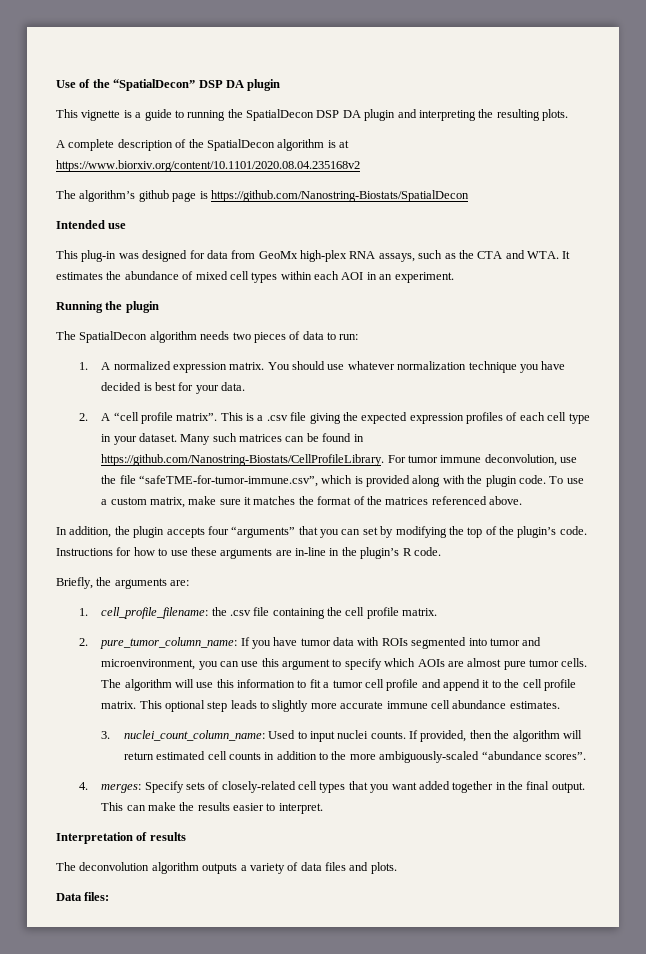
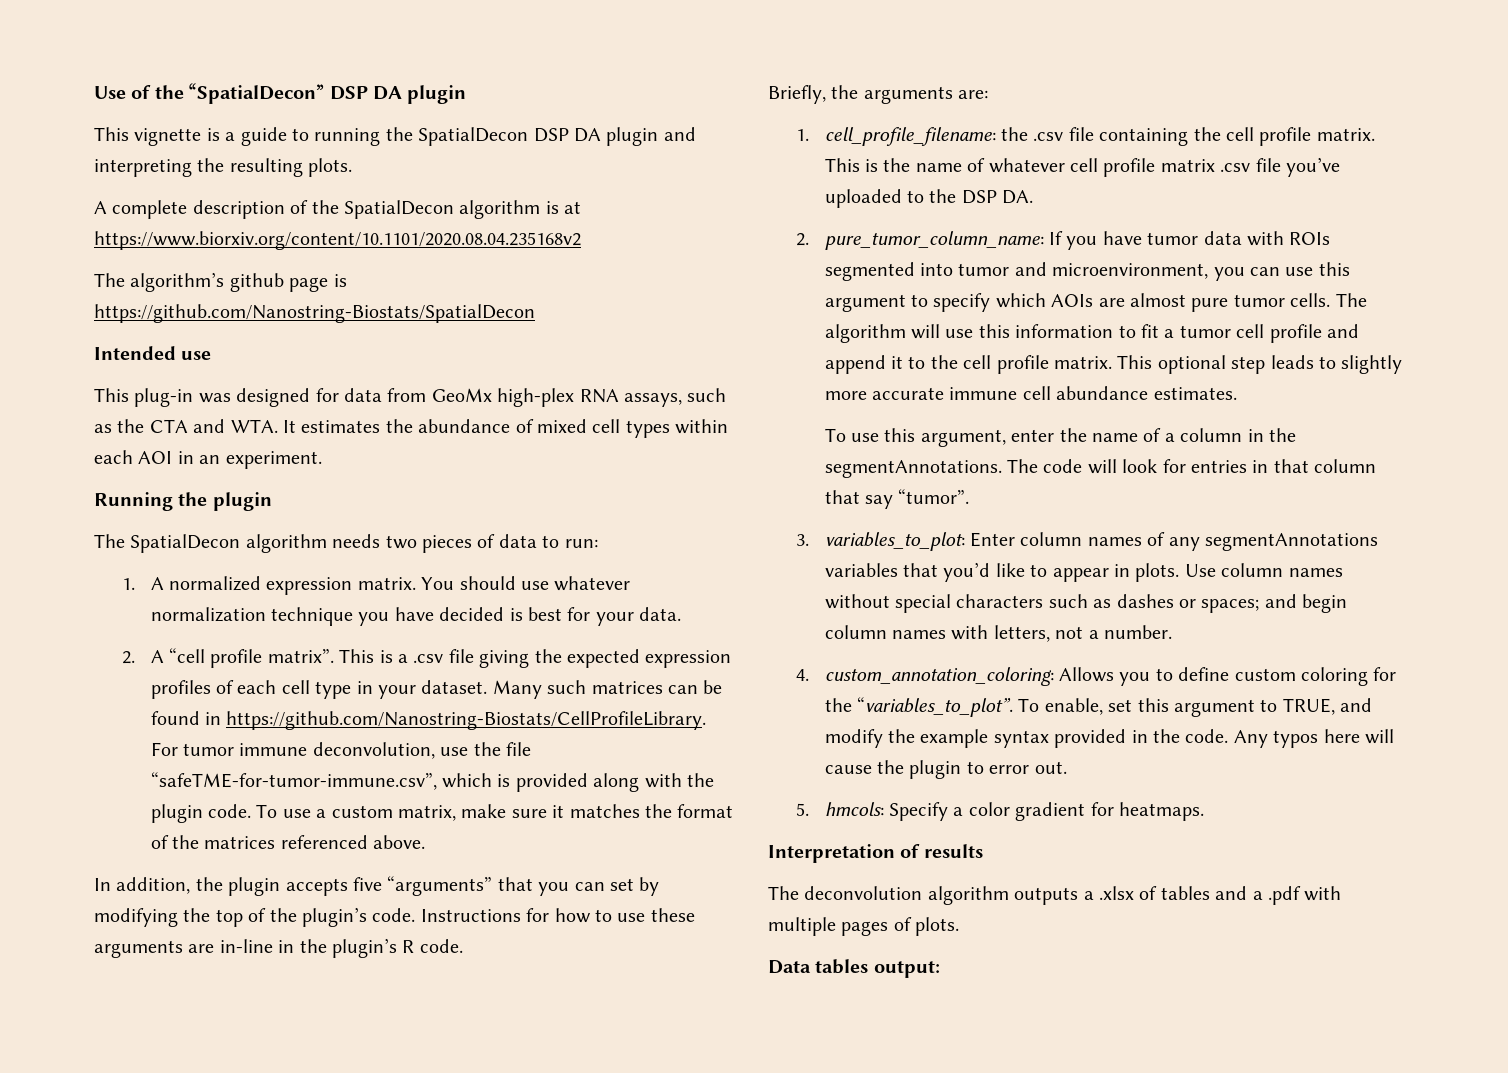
- In addition, the plugin accepts four “arguments” that you can set by modifying the top of the plugin’s code.
+ In addition, the plugin accepts five “arguments” that you can set by modifying the top of the plugin’s code.
+ This is the name of whatever cell profile matrix .csv file you’ve uploaded to the DSP DA.
- 3. nuclei_count_column_name: Used to input nuclei counts. If provided, then the algorithm will return estimated cell counts in addition to the more ambiguously-scaled “abundance scores”.
- 4. merges: Specify sets of closely-related cell types that you want added together in the final output. This can make the results easier to interpret.
+ To use this argument, enter the name of a column in the segmentAnnotations. The code will look for entries in that column that say “tumor”.
+ 3. variables_to_plot: Enter column names of any segmentAnnotations variables that you’d like to appear in plots. Use column names without special characters such as dashes or spaces; and begin column names with letters, not a number.
+ 4. custom_annotation_coloring: Allows you to define custom coloring for the “variables_to_plot”. To enable, set this argument to TRUE, and modify the example syntax provided in the code. Any typos here will cause the plugin to error out.
+ 5. hmcols: Specify a color gradient for heatmaps.
- The deconvolution algorithm outputs a variety of data files and plots.
+ The deconvolution algorithm outputs a .xlsx of tables and a .pdf with multiple pages of plots.
- Data files:
+ Data tables output:

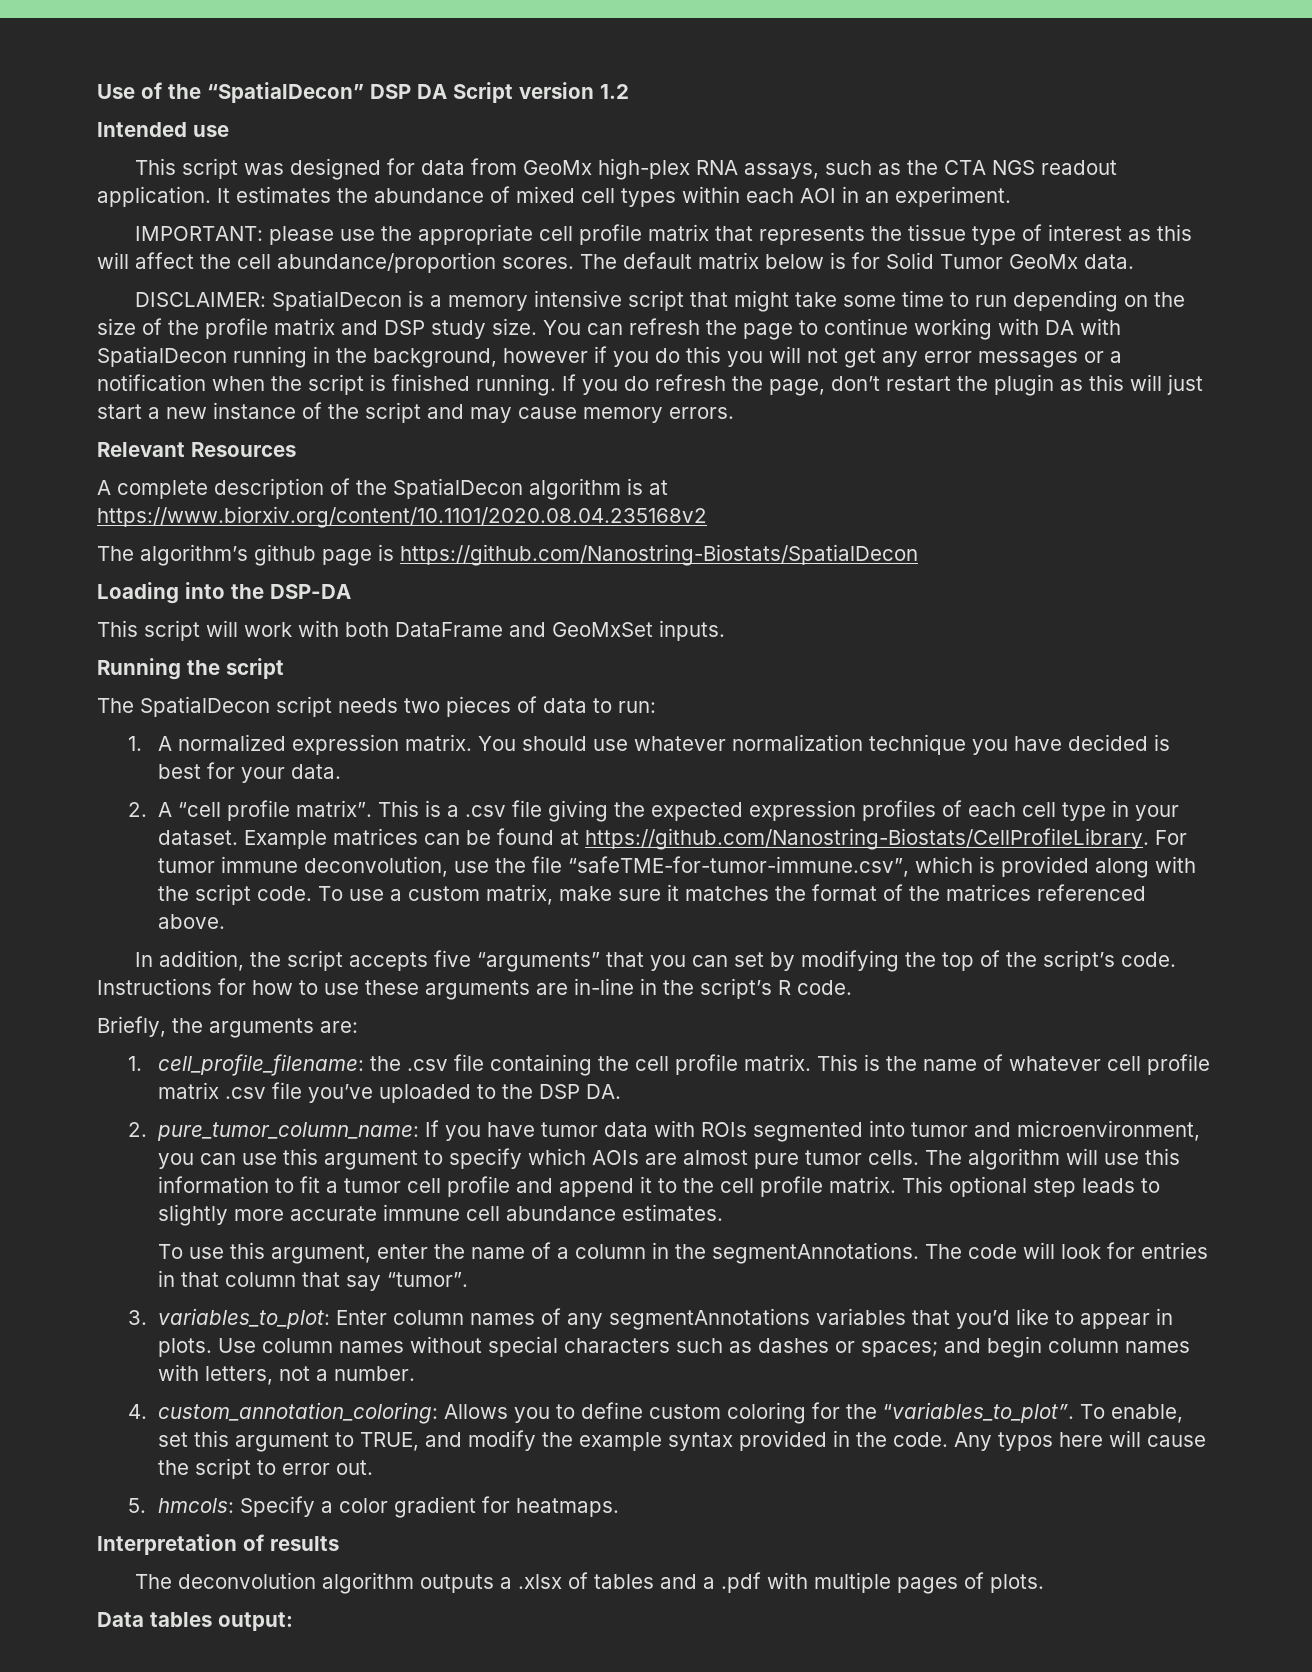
- Use of the “SpatialDecon” DSP DA plugin
- This vignette is a guide to running the SpatialDecon DSP DA plugin and interpreting the resulting plots.
+ Use of the “SpatialDecon” DSP DA Script version 1.2
+ Intended use
+ This script was designed for data from GeoMx high-plex RNA assays, such as the CTA NGS readout application. It estimates the abundance of mixed cell types within each AOI in an experiment.
+ IMPORTANT: please use the appropriate cell profile matrix that represents the tissue type of interest as this will affect the cell abundance/proportion scores. The default matrix below is for Solid Tumor GeoMx data.
+ DISCLAIMER: SpatialDecon is a memory intensive script that might take some time to run depending on the size of the profile matrix and DSP study size. You can refresh the page to continue working with DA with SpatialDecon running in the background, however if you do this you will not get any error messages or a notification when the script is finished running. If you do refresh the page, don’t restart the plugin as this will just start a new instance of the script and may cause memory errors.
+ Relevant Resources
- Intended use
- This plug-in was designed for data from GeoMx high-plex RNA assays, such as the CTA and WTA. It estimates the abundance of mixed cell types within each AOI in an experiment.
+ Loading into the DSP-DA
+ This script will work with both DataFrame and GeoMxSet inputs.
- Running the plugin
+ Running the script
- The SpatialDecon algorithm needs two pieces of data to run:
+ The SpatialDecon script needs two pieces of data to run:
- Many such matrices can be found in https://github.com/Nanostring-Biostats/CellProfileLibrary. For tumor immune deconvolution, use the file “safeTME-for-tumor-immune.csv”, which is provided along with the plugin code.
+ Example matrices can be found at https://github.com/Nanostring-Biostats/CellProfileLibrary. For tumor immune deconvolution, use the file “safeTME-for-tumor-immune.csv”, which is provided along with the script code.
- In addition, the plugin accepts five “arguments” that you can set by modifying the top of the plugin’s code.
+ In addition, the script accepts five “arguments” that you can set by modifying the top of the script’s code.
- Instructions for how to use these arguments are in-line in the plugin’s R code.
+ Instructions for how to use these arguments are in-line in the script’s R code.
- Any typos here will cause the plugin to error out.
+ Any typos here will cause the script to error out.

